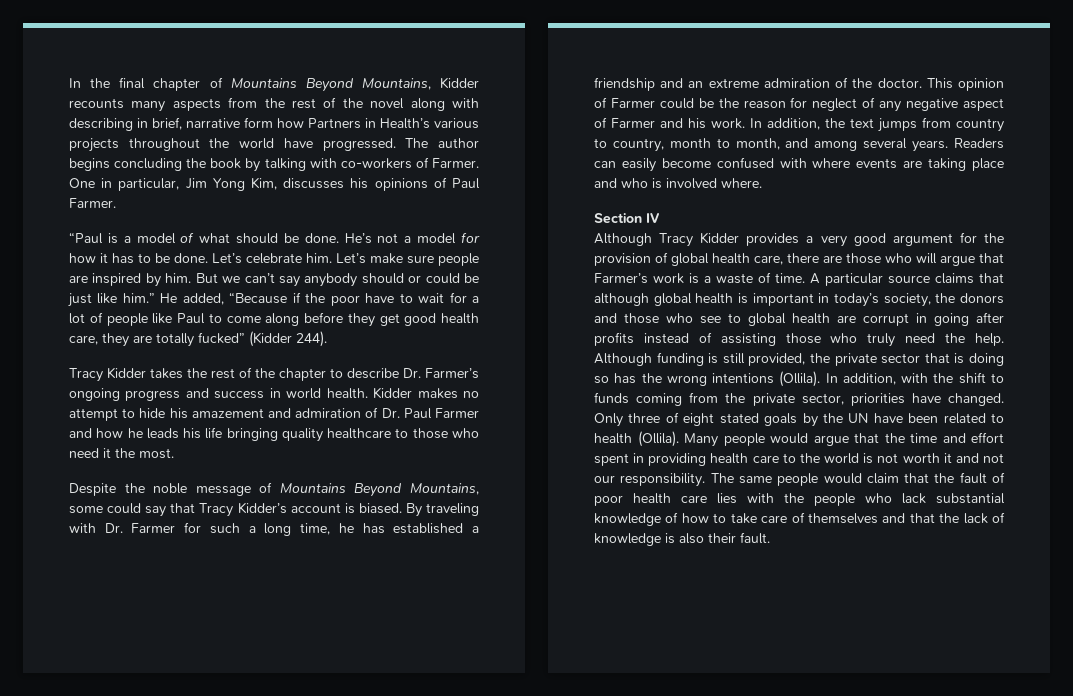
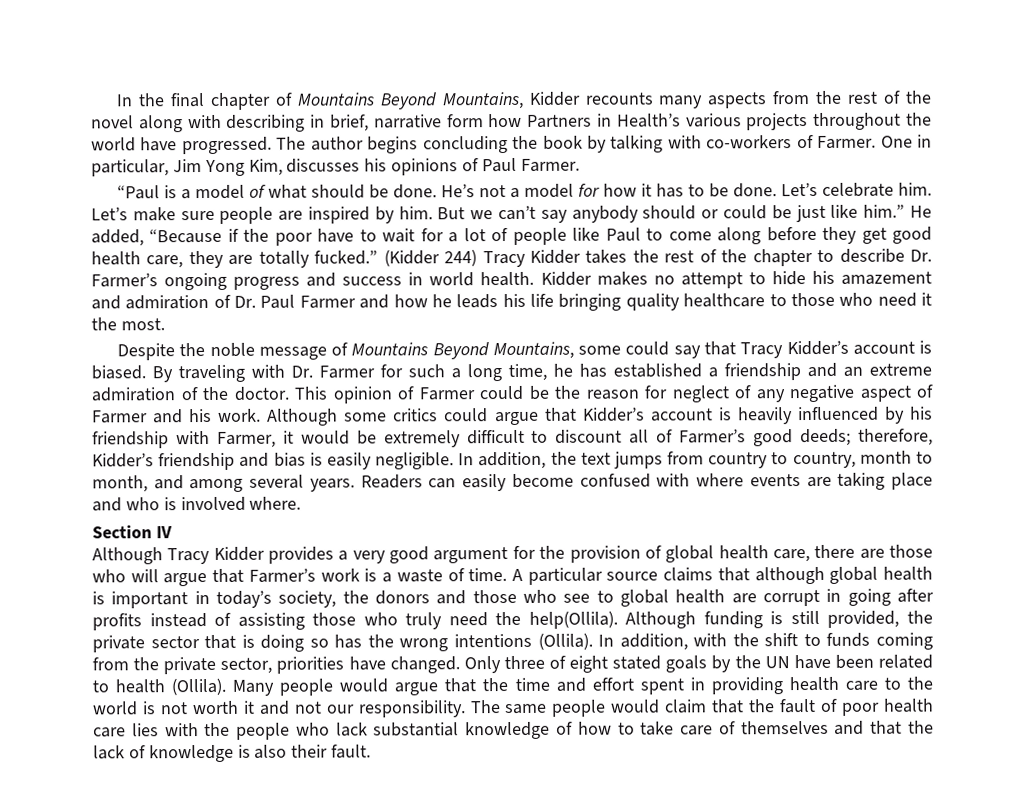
- He added, “Because if the poor have to wait for a lot of people like Paul to come along before they get good health care, they are totally fucked” (Kidder 244).
- Tracy Kidder takes the rest of the chapter to describe Dr. Farmer’s ongoing progress and success in world health.
+ He added, “Because if the poor have to wait for a lot of people like Paul to come along before they get good health care, they are totally fucked.” (Kidder 244) Tracy Kidder takes the rest of the chapter to describe Dr. Farmer’s ongoing progress and success in world health.
+ Although some critics could argue that Kidder’s account is heavily influenced by his friendship with Farmer, it would be extremely difficult to discount all of Farmer’s good deeds; therefore, Kidder’s friendship and bias is easily negligible.
- A particular source claims that although global health is important in today’s society, the donors and those who see to global health are corrupt in going after profits instead of assisting those who truly need the help.
+ A particular source claims that although global health is important in today’s society, the donors and those who see to global health are corrupt in going after profits instead of assisting those who truly need the help(Ollila).

